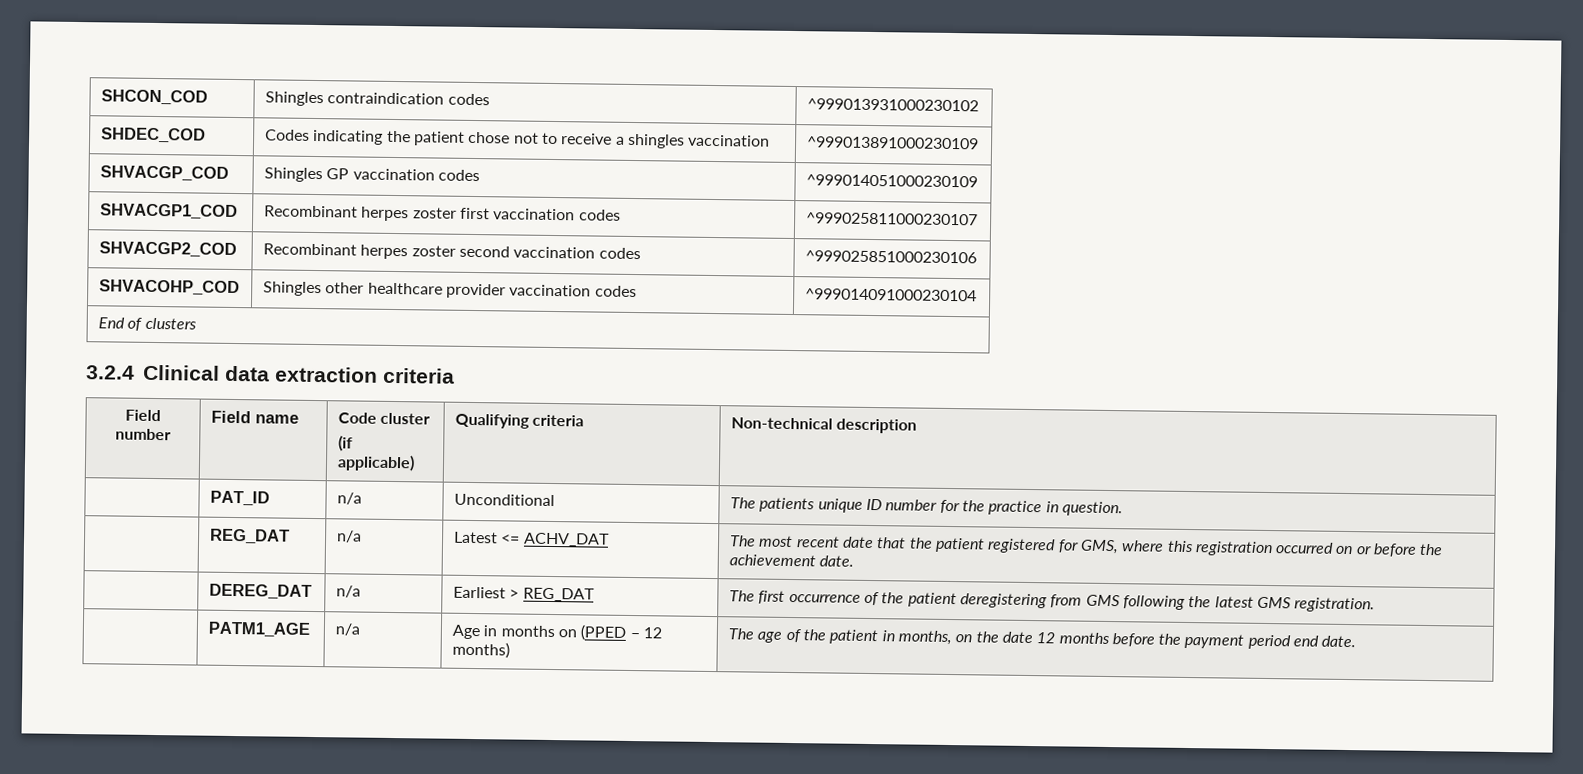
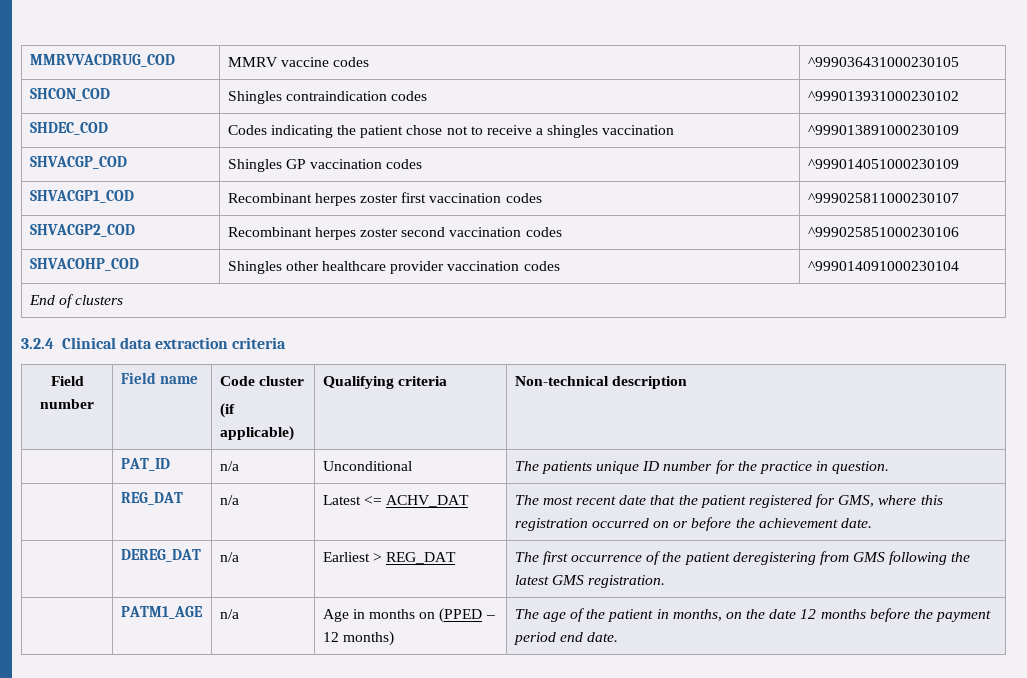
+ MMRVVACDRUG_COD | MMRV vaccine codes | ^999036431000230105

